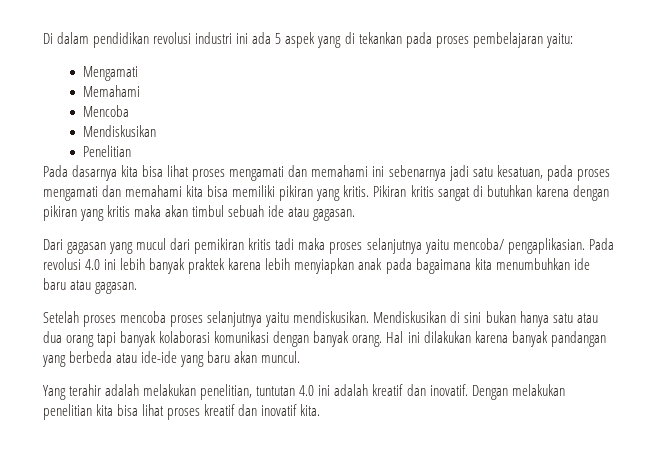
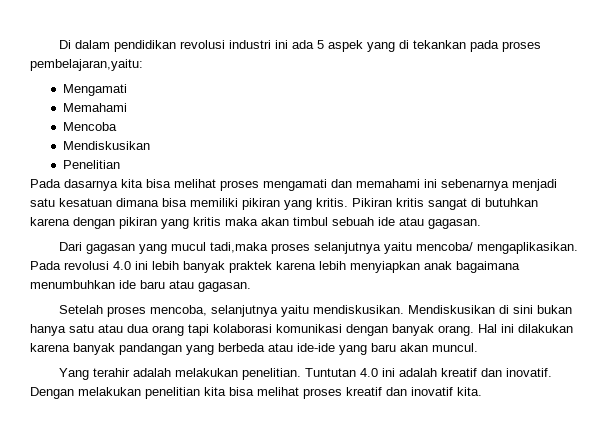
- Di dalam pendidikan revolusi industri ini ada 5 aspek yang di tekankan pada proses pembelajaran yaitu:
+ Di dalam pendidikan revolusi industri ini ada 5 aspek yang di tekankan pada proses pembelajaran,yaitu:
- Pada dasarnya kita bisa lihat proses mengamati dan memahami ini sebenarnya jadi satu kesatuan, pada proses mengamati dan memahami kita bisa memiliki pikiran yang kritis.
+ Pada dasarnya kita bisa melihat proses mengamati dan memahami ini sebenarnya menjadi satu kesatuan dimana bisa memiliki pikiran yang kritis.
- Dari gagasan yang mucul dari pemikiran kritis tadi maka proses selanjutnya yaitu mencoba/ pengaplikasian.
+ Dari gagasan yang mucul tadi,maka proses selanjutnya yaitu mencoba/ mengaplikasikan.
- Pada revolusi 4.0 ini lebih banyak praktek karena lebih menyiapkan anak pada bagaimana kita menumbuhkan ide baru atau gagasan.
+ Pada revolusi 4.0 ini lebih banyak praktek karena lebih menyiapkan anak bagaimana menumbuhkan ide baru atau gagasan.
- Setelah proses mencoba proses selanjutnya yaitu mendiskusikan.
+ Setelah proses mencoba, selanjutnya yaitu mendiskusikan.
- Mendiskusikan di sini bukan hanya satu atau dua orang tapi banyak kolaborasi komunikasi dengan banyak orang.
+ Mendiskusikan di sini bukan hanya satu atau dua orang tapi kolaborasi komunikasi dengan banyak orang.
- Yang terahir adalah melakukan penelitian, tuntutan 4.0 ini adalah kreatif dan inovatif.
+ Yang terahir adalah melakukan penelitian. Tuntutan 4.0 ini adalah kreatif dan inovatif.
- Dengan melakukan penelitian kita bisa lihat proses kreatif dan inovatif kita.
+ Dengan melakukan penelitian kita bisa melihat proses kreatif dan inovatif kita.

